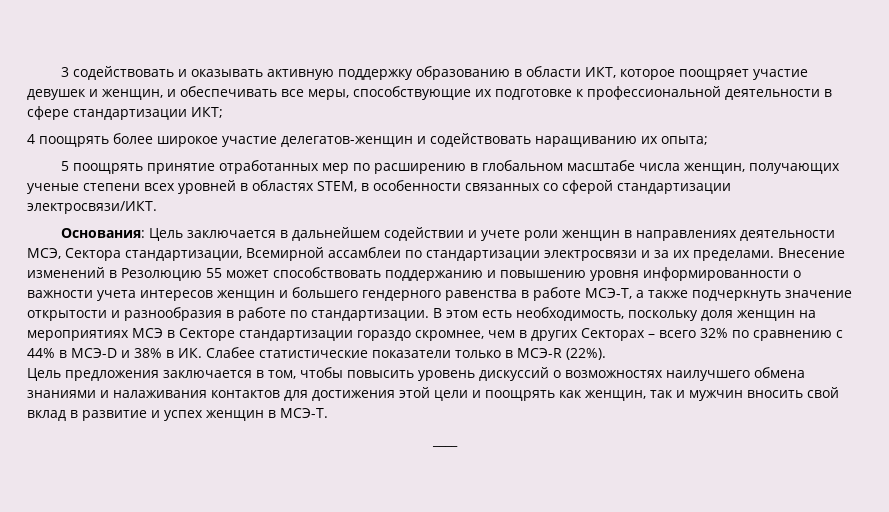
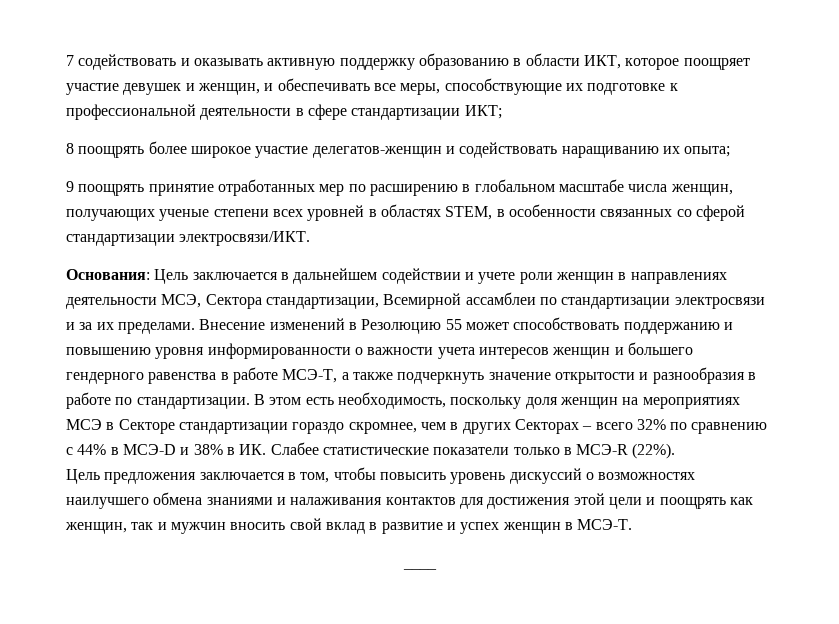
- 3 содействовать и оказывать активную поддержку образованию в области ИКТ, которое поощряет участие девушек и женщин, и обеспечивать все меры, способствующие их подготовке к профессиональной деятельности в сфере стандартизации ИКТ;
+ 7 содействовать и оказывать активную поддержку образованию в области ИКТ, которое поощряет участие девушек и женщин, и обеспечивать все меры, способствующие их подготовке к профессиональной деятельности в сфере стандартизации ИКТ;
- 4 поощрять более широкое участие делегатов-женщин и содействовать наращиванию их опыта;
+ 8 поощрять более широкое участие делегатов-женщин и содействовать наращиванию их опыта;
- 5 поощрять принятие отработанных мер по расширению в глобальном масштабе числа женщин, получающих ученые степени всех уровней в областях STEM, в особенности связанных со сферой стандартизации электросвязи/ИКТ.
+ 9 поощрять принятие отработанных мер по расширению в глобальном масштабе числа женщин, получающих ученые степени всех уровней в областях STEM, в особенности связанных со сферой стандартизации электросвязи/ИКТ.

